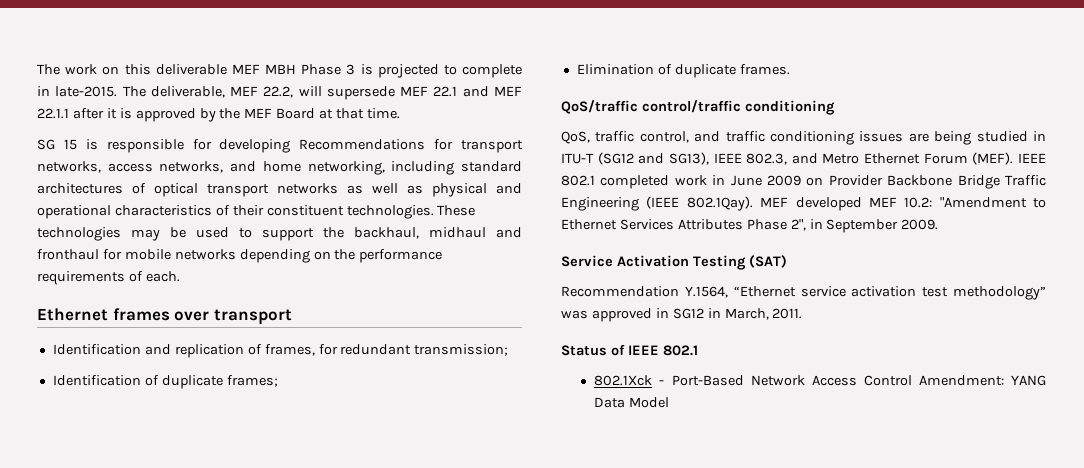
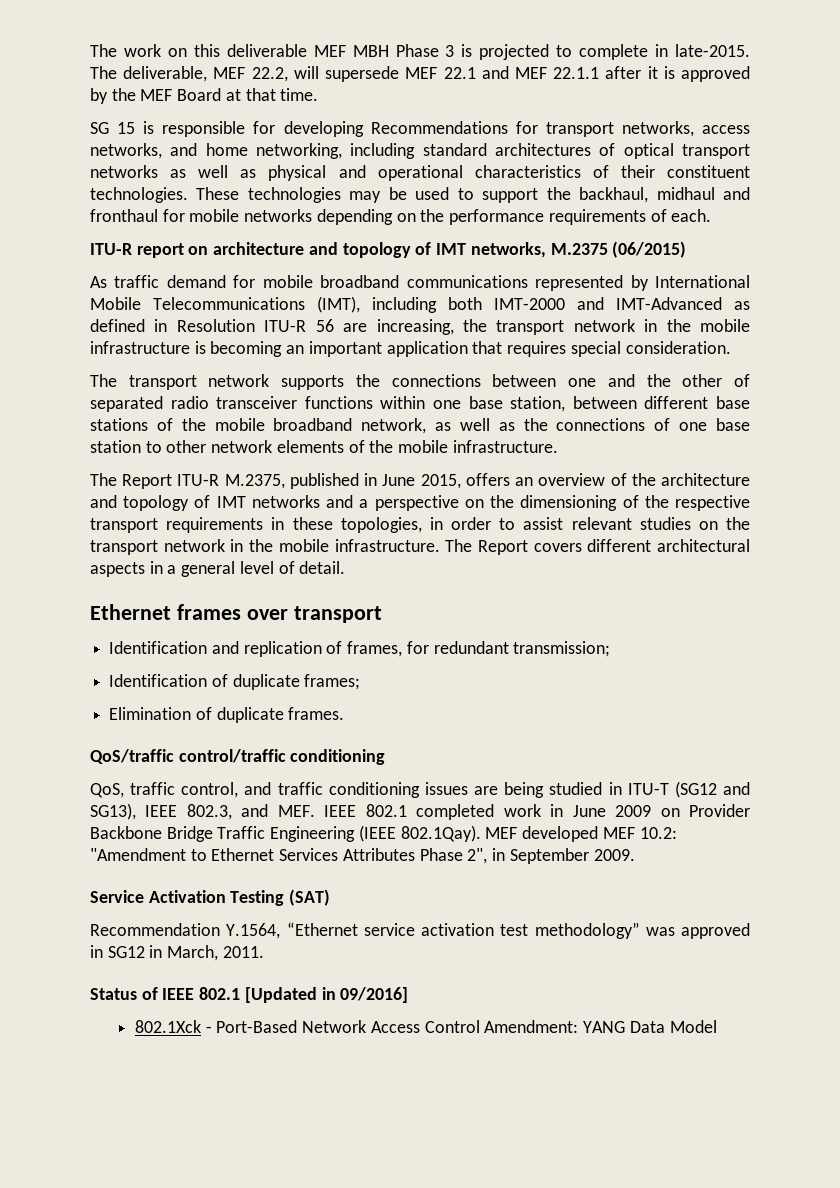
+ ITU-R report on architecture and topology of IMT networks, M.2375 (06/2015)
+ As traffic demand for mobile broadband communications represented by International Mobile Telecommunications (IMT), including both IMT-2000 and IMT-Advanced as defined in Resolution ITU-R 56 are increasing, the transport network in the mobile infrastructure is becoming an important application that requires special consideration.
+ The transport network supports the connections between one and the other of separated radio transceiver functions within one base station, between different base stations of the mobile broadband network, as well as the connections of one base station to other network elements of the mobile infrastructure.
+ The Report ITU-R M.2375, published in June 2015, offers an overview of the architecture and topology of IMT networks and a perspective on the dimensioning of the respective transport requirements in these topologies, in order to assist relevant studies on the transport network in the mobile infrastructure. The Report covers different architectural aspects in a general level of detail.
- QoS, traffic control, and traffic conditioning issues are being studied in ITU-T (SG12 and SG13), IEEE 802.3, and Metro Ethernet Forum (MEF). IEEE 802.1 completed work in June 2009 on Provider Backbone Bridge Traffic Engineering (IEEE 802.1Qay). MEF developed MEF 10.2: "Amendment to Ethernet Services Attributes Phase 2", in September 2009.
+ QoS, traffic control, and traffic conditioning issues are being studied in ITU-T (SG12 and SG13), IEEE 802.3, and MEF. IEEE 802.1 completed work in June 2009 on Provider Backbone Bridge Traffic Engineering (IEEE 802.1Qay). MEF developed MEF 10.2: "Amendment to Ethernet Services Attributes Phase 2", in September 2009.
- Status of IEEE 802.1
+ Status of IEEE 802.1 [Updated in 09/2016]

